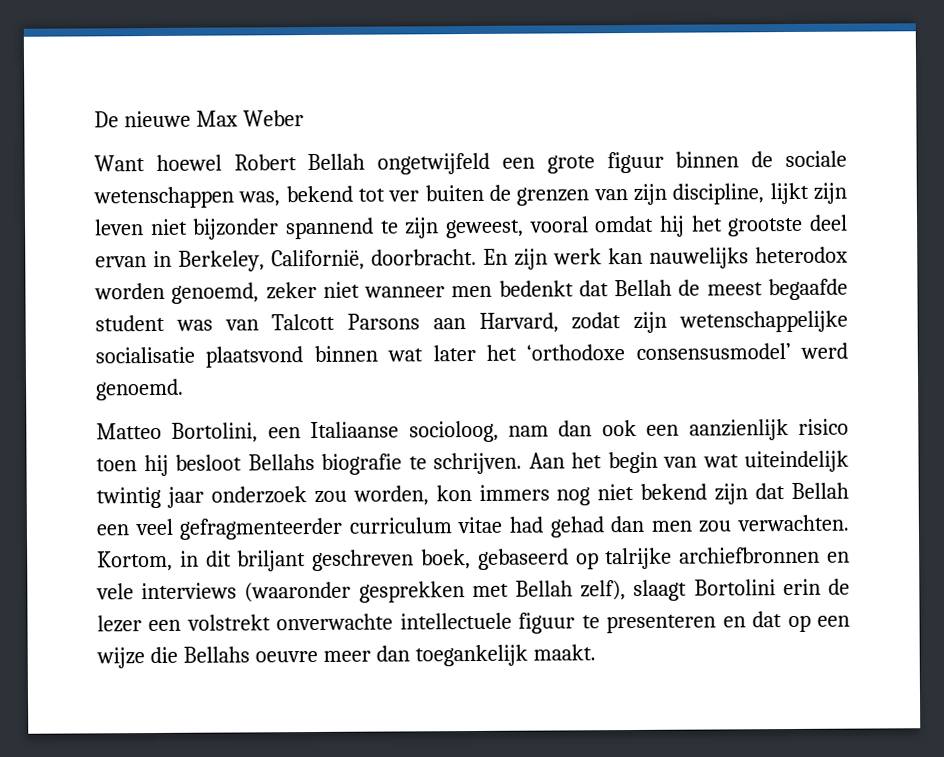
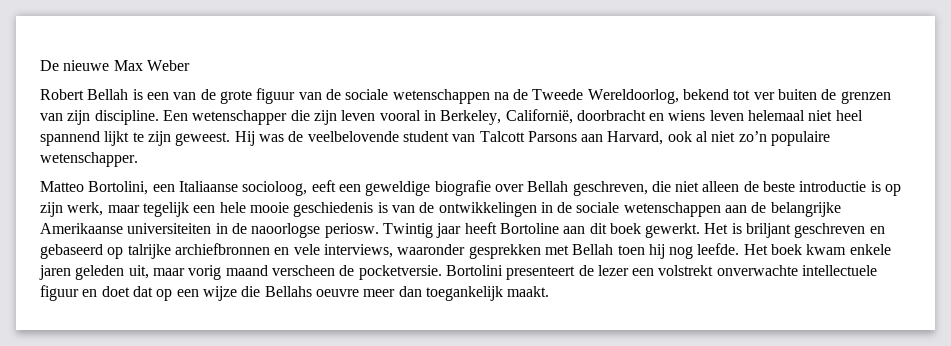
- Want hoewel Robert Bellah ongetwijfeld een grote figuur binnen de sociale wetenschappen was, bekend tot ver buiten de grenzen van zijn discipline, lijkt zijn leven niet bijzonder spannend te zijn geweest, vooral omdat hij het grootste deel ervan in Berkeley, Californië, doorbracht. En zijn werk kan nauwelijks heterodox worden genoemd, zeker niet wanneer men bedenkt dat Bellah de meest begaafde student was van Talcott Parsons aan Harvard, zodat zijn wetenschappelijke socialisatie plaatsvond binnen wat later het ‘orthodoxe consensusmodel’ werd genoemd.
+ Robert Bellah is een van de grote figuur van de sociale wetenschappen na de Tweede Wereldoorlog, bekend tot ver buiten de grenzen van zijn discipline. Een wetenschapper die zijn leven vooral in Berkeley, Californië, doorbracht en wiens leven helemaal niet heel spannend lijkt te zijn geweest. Hij was de veelbelovende student van Talcott Parsons aan Harvard, ook al niet zo’n populaire wetenschapper.
- Matteo Bortolini, een Italiaanse socioloog, nam dan ook een aanzienlijk risico toen hij besloot Bellahs biografie te schrijven. Aan het begin van wat uiteindelijk twintig jaar onderzoek zou worden, kon immers nog niet bekend zijn dat Bellah een veel gefragmenteerder curriculum vitae had gehad dan men zou verwachten. Kortom, in dit briljant geschreven boek, gebaseerd op talrijke archiefbronnen en vele interviews (waaronder gesprekken met Bellah zelf), slaagt Bortolini erin de lezer een volstrekt onverwachte intellectuele figuur te presenteren en dat op een wijze die Bellahs oeuvre meer dan toegankelijk maakt.
+ Matteo Bortolini, een Italiaanse socioloog, eeft een geweldige biografie over Bellah geschreven, die niet alleen de beste introductie is op zijn werk, maar tegelijk een hele mooie geschiedenis is van de ontwikkelingen in de sociale wetenschappen aan de belangrijke Amerikaanse universiteiten in de naoorlogse periosw. Twintig jaar heeft Bortoline aan dit boek gewerkt. Het is briljant geschreven en gebaseerd op talrijke archiefbronnen en vele interviews, waaronder gesprekken met Bellah toen hij nog leefde. Het boek kwam enkele jaren geleden uit, maar vorig maand verscheen de pocketversie. Bortolini presenteert de lezer een volstrekt onverwachte intellectuele figuur en doet dat op een wijze die Bellahs oeuvre meer dan toegankelijk maakt.

